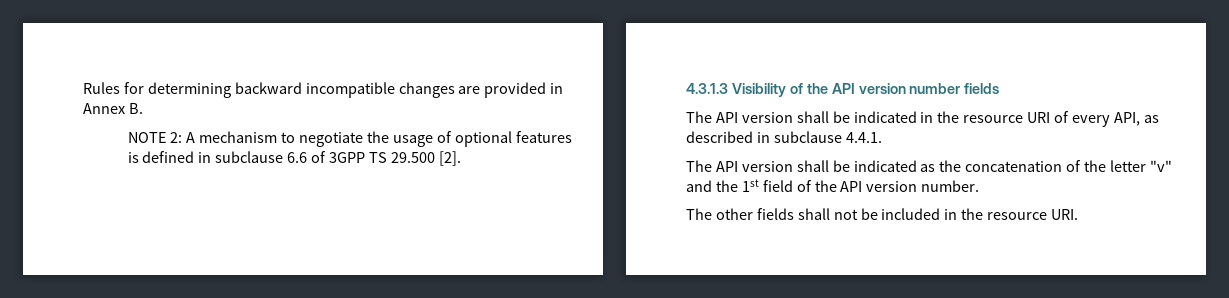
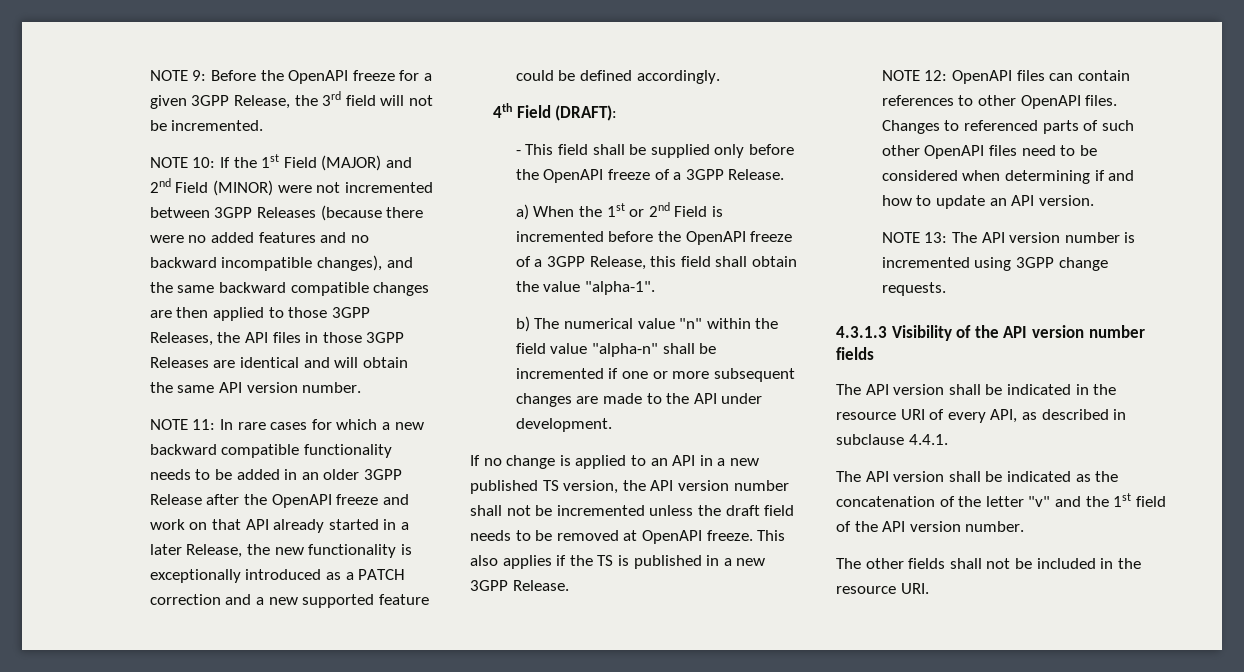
- Rules for determining backward incompatible changes are provided in Annex B.
- NOTE 2: A mechanism to negotiate the usage of optional features is defined in subclause 6.6 of 3GPP TS 29.500 [2].
+ NOTE 9: Before the OpenAPI freeze for a given 3GPP Release, the 3rd field will not be incremented.
+ NOTE 10: If the 1st Field (MAJOR) and 2nd Field (MINOR) were not incremented between 3GPP Releases (because there were no added features and no backward incompatible changes), and the same backward compatible changes are then applied to those 3GPP Releases, the API files in those 3GPP Releases are identical and will obtain the same API version number.
+ NOTE 11: In rare cases for which a new backward compatible functionality needs to be added in an older 3GPP Release after the OpenAPI freeze and work on that API already started in a later Release, the new functionality is exceptionally introduced as a PATCH correction and a new supported feature could be defined accordingly.
+ 4th Field (DRAFT):
+ - This field shall be supplied only before the OpenAPI freeze of a 3GPP Release.
+ a) When the 1st or 2nd Field is incremented before the OpenAPI freeze of a 3GPP Release, this field shall obtain the value "alpha-1".
+ b) The numerical value "n" within the field value "alpha-n" shall be incremented if one or more subsequent changes are made to the API under development.
+ If no change is applied to an API in a new published TS version, the API version number shall not be incremented unless the draft field needs to be removed at OpenAPI freeze. This also applies if the TS is published in a new 3GPP Release.
+ NOTE 12: OpenAPI files can contain references to other OpenAPI files. Changes to referenced parts of such other OpenAPI files need to be considered when determining if and how to update an API version.
+ NOTE 13: The API version number is incremented using 3GPP change requests.

